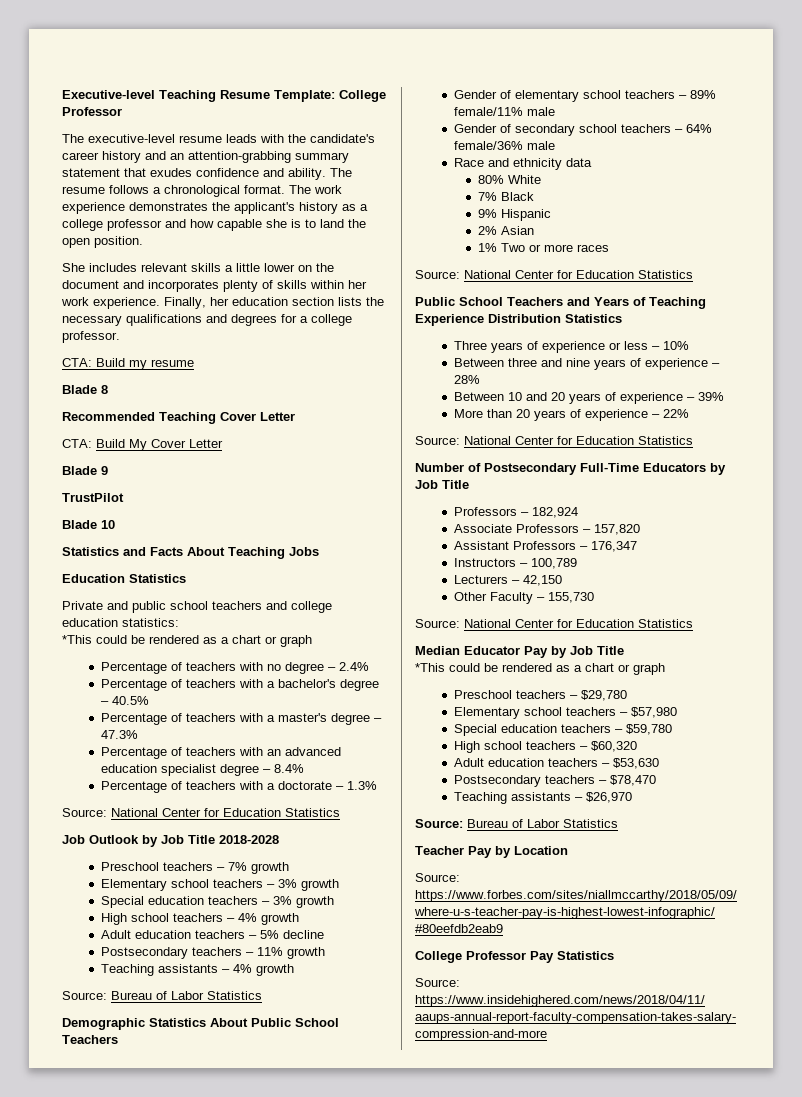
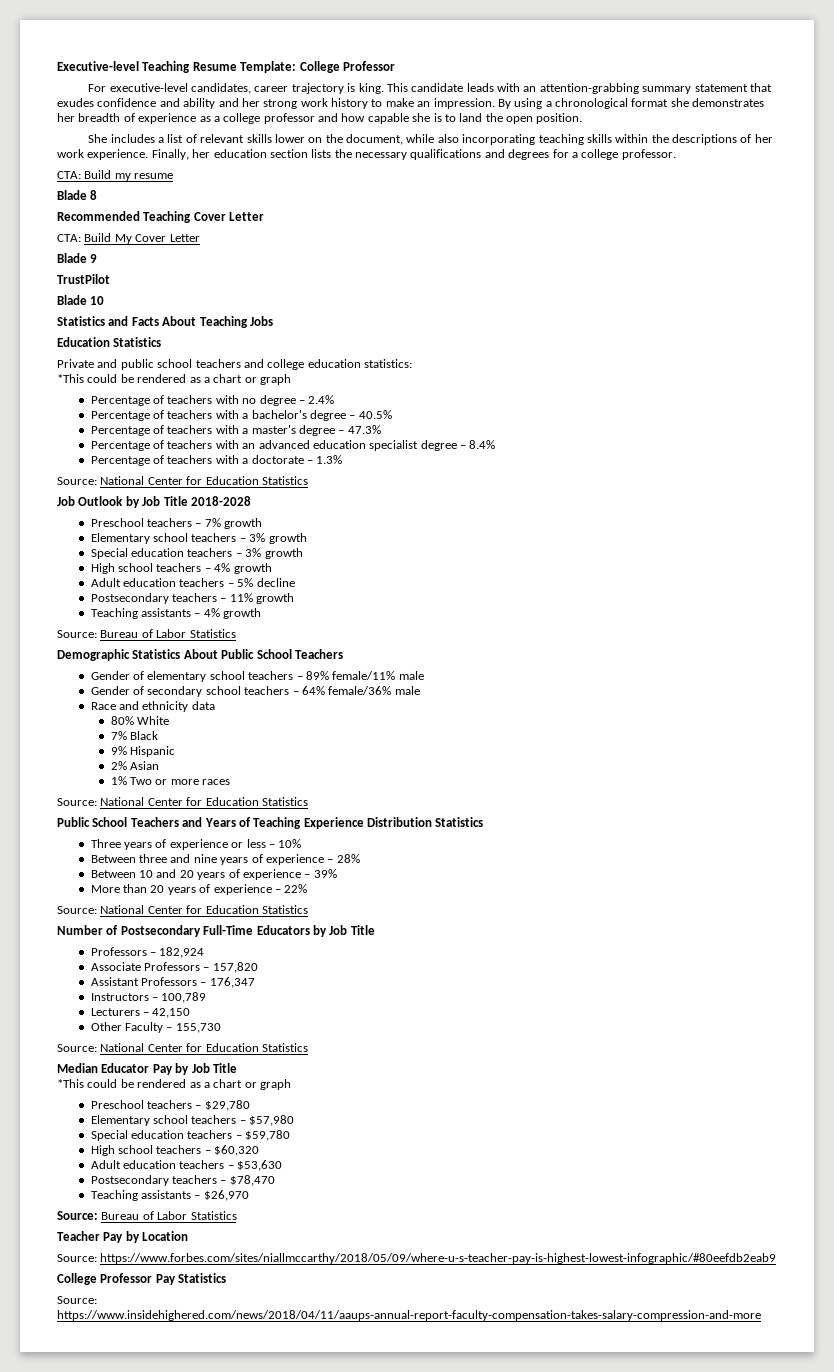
- The executive-level resume leads with the candidate's career history and an attention-grabbing summary statement that exudes confidence and ability. The resume follows a chronological format. The work experience demonstrates the applicant's history as a college professor and how capable she is to land the open position.
+ For executive-level candidates, career trajectory is king. This candidate leads with an attention-grabbing summary statement that exudes confidence and ability and her strong work history to make an impression. By using a chronological format she demonstrates her breadth of experience as a college professor and how capable she is to land the open position.
- She includes relevant skills a little lower on the document and incorporates plenty of skills within her work experience.
+ She includes a list of relevant skills lower on the document, while also incorporating teaching skills within the descriptions of her work experience.

